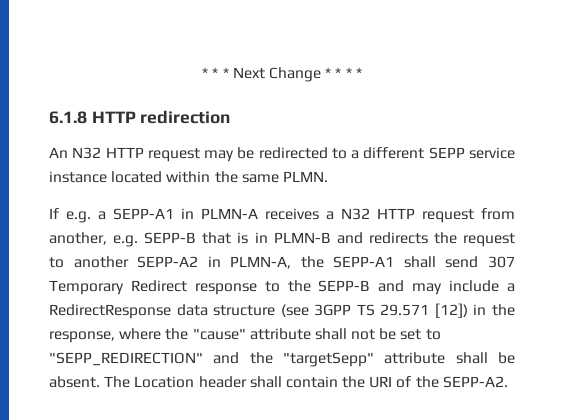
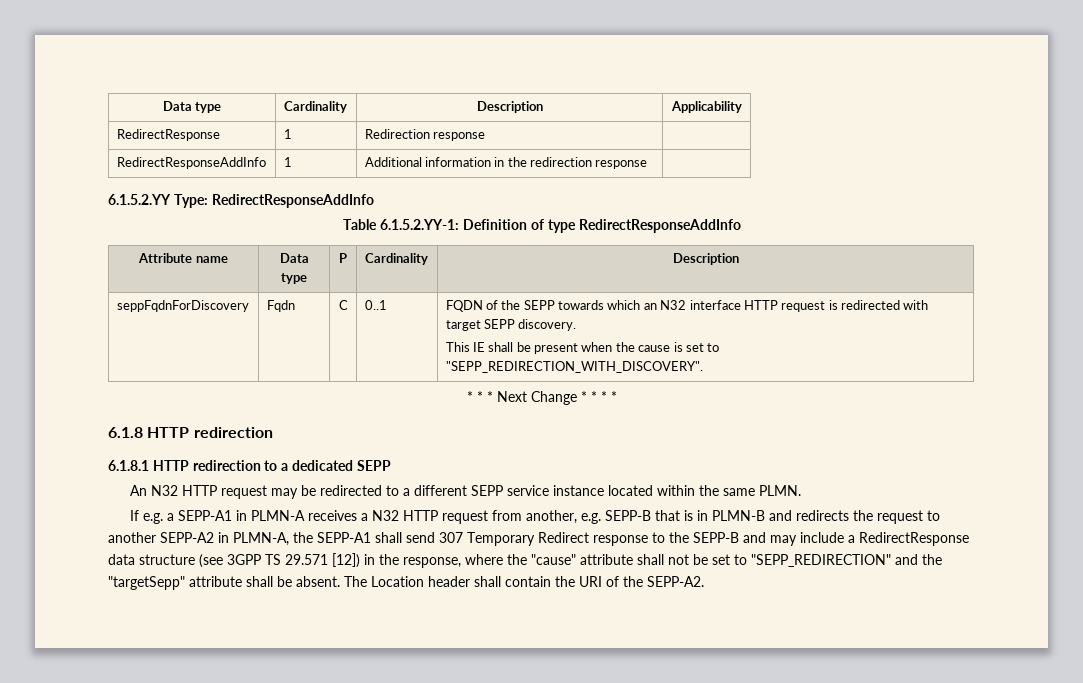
+ Data type | Cardinality | Description | Applicability
+ RedirectResponse | 1 | Redirection response |
+ RedirectResponseAddInfo | 1 | Additional information in the redirection response |
+ 6.1.5.2.YY Type: RedirectResponseAddInfo
+ Table 6.1.5.2.YY-1: Definition of type RedirectResponseAddInfo
+ Attribute name | Data type | P | Cardinality | Description
+ seppFqdnForDiscovery | Fqdn | C | 0..1 | FQDN of the SEPP towards which an N32 interface HTTP request is redirected with target SEPP discovery.
+ This IE shall be present when the cause is set to "SEPP_REDIRECTION_WITH_DISCOVERY".
+ 6.1.8.1 HTTP redirection to a dedicated SEPP

